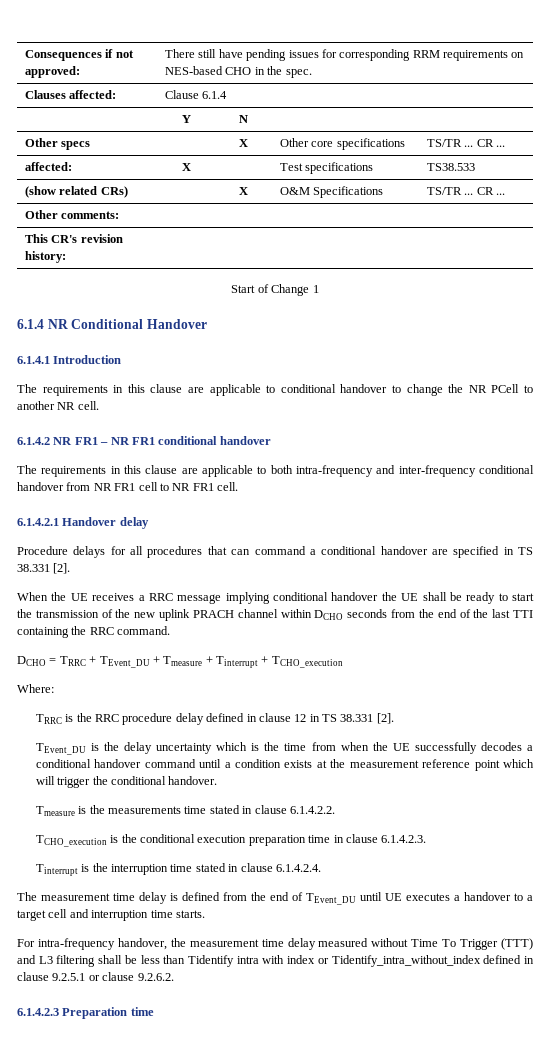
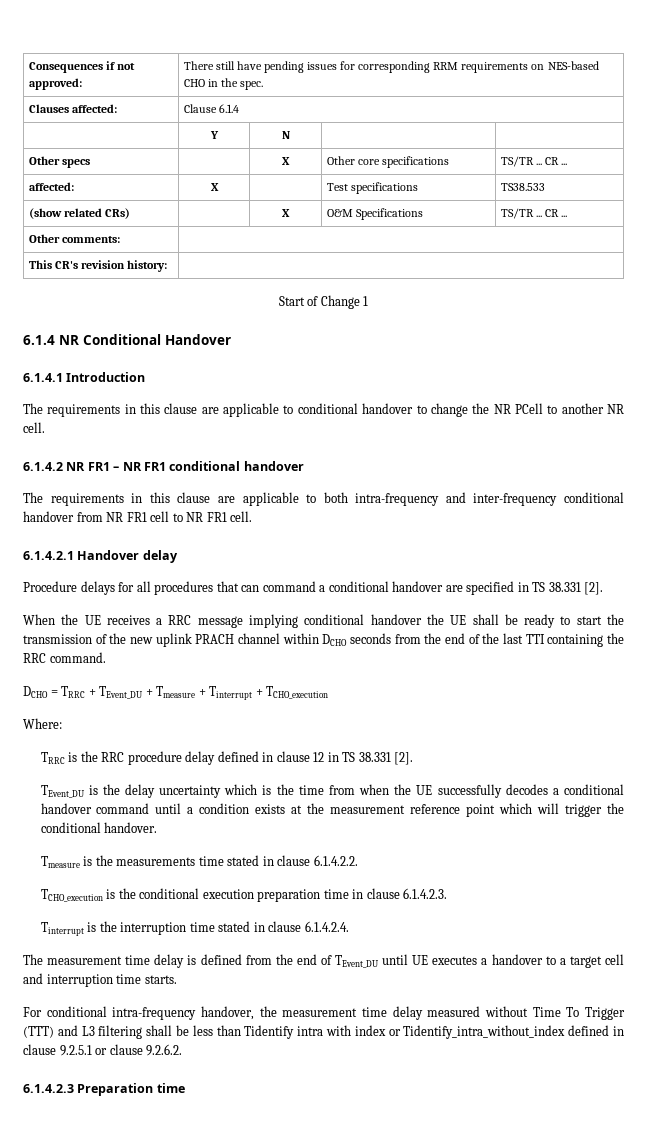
- For intra-frequency handover, the measurement time delay measured without Time To Trigger (TTT) and L3 filtering shall be less than Tidentify intra with index or Tidentify_intra_without_index defined in clause 9.2.5.1 or clause 9.2.6.2.
+ For conditional intra-frequency handover, the measurement time delay measured without Time To Trigger (TTT) and L3 filtering shall be less than Tidentify intra with index or Tidentify_intra_without_index defined in clause 9.2.5.1 or clause 9.2.6.2.

